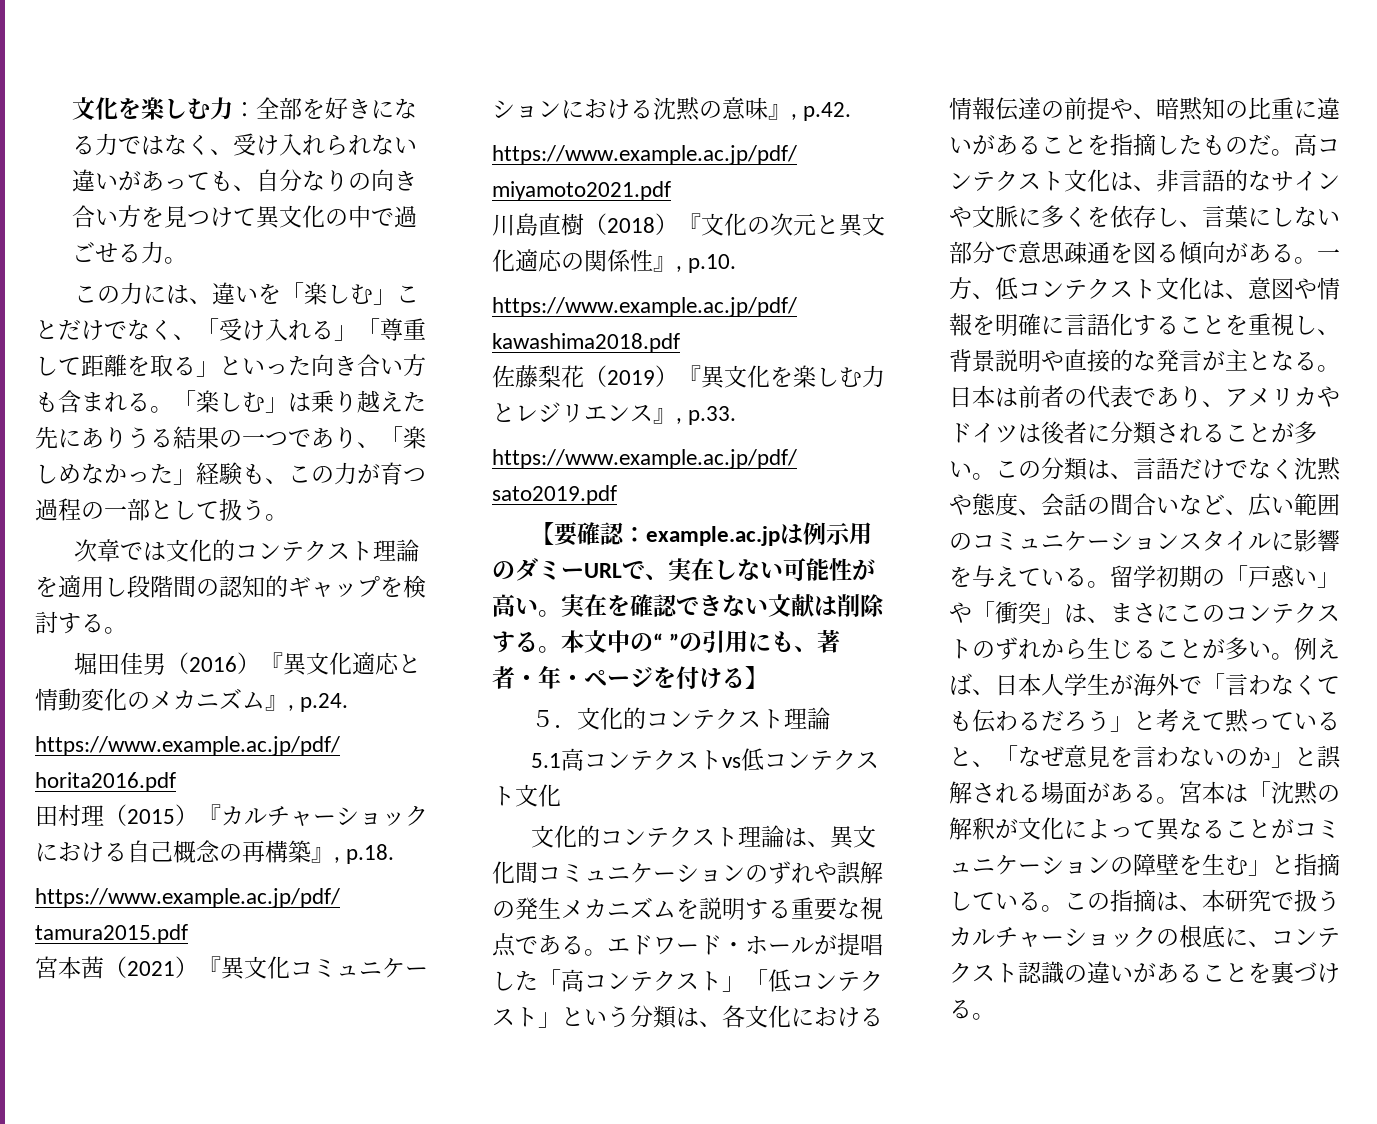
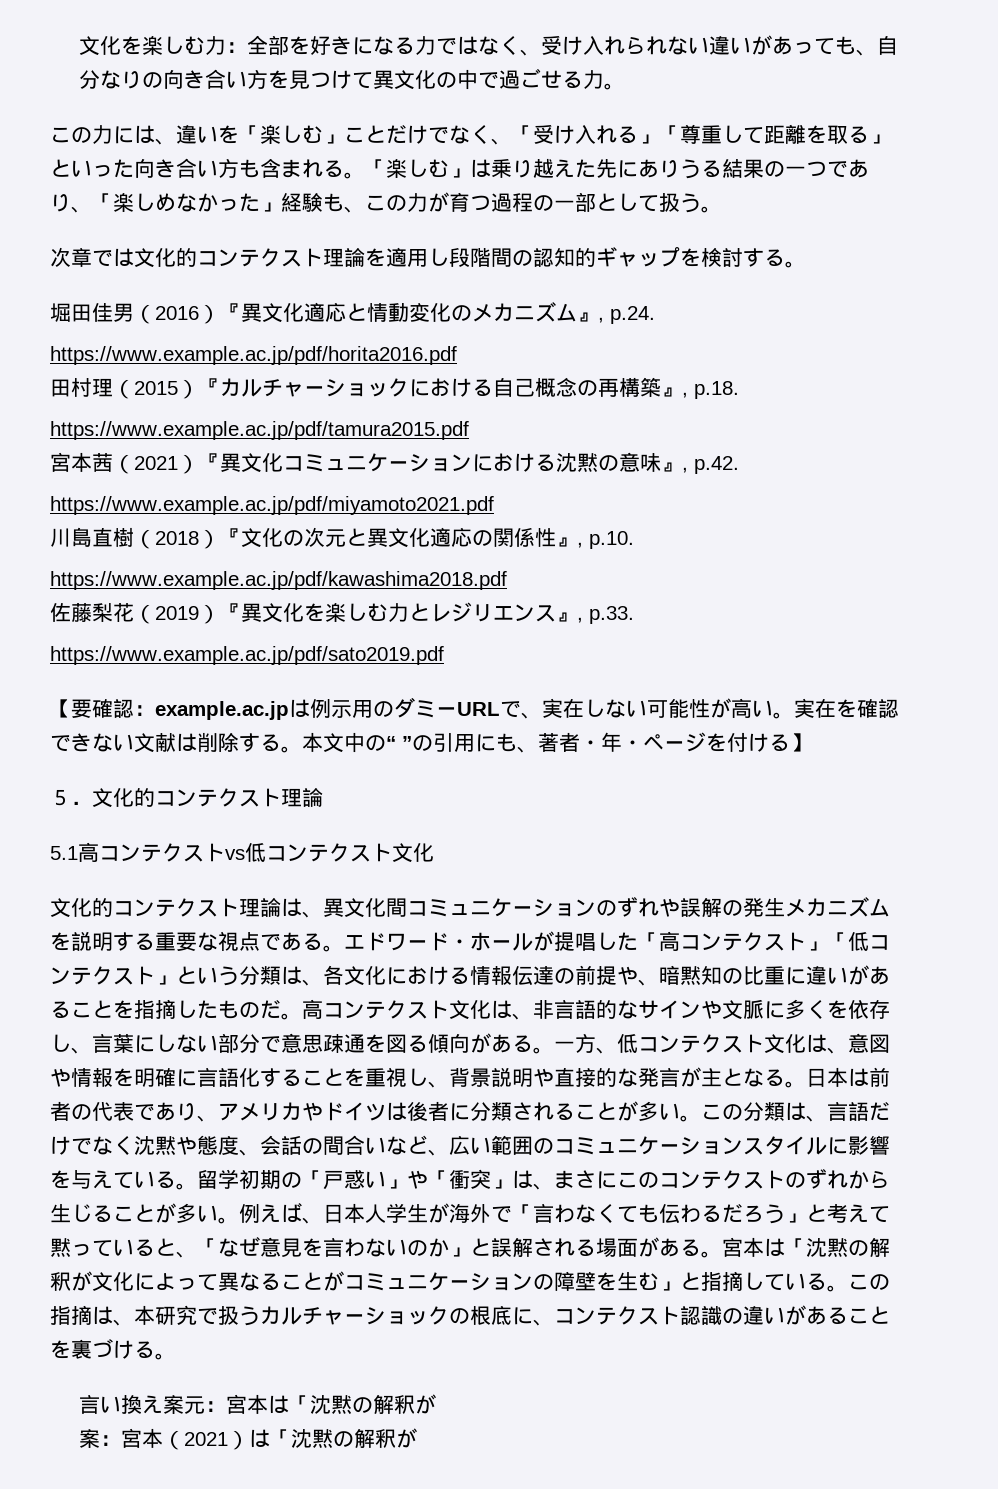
+ 言い換え案元：宮本は「沈黙の解釈が
+ 案：宮本（2021）は「沈黙の解釈が

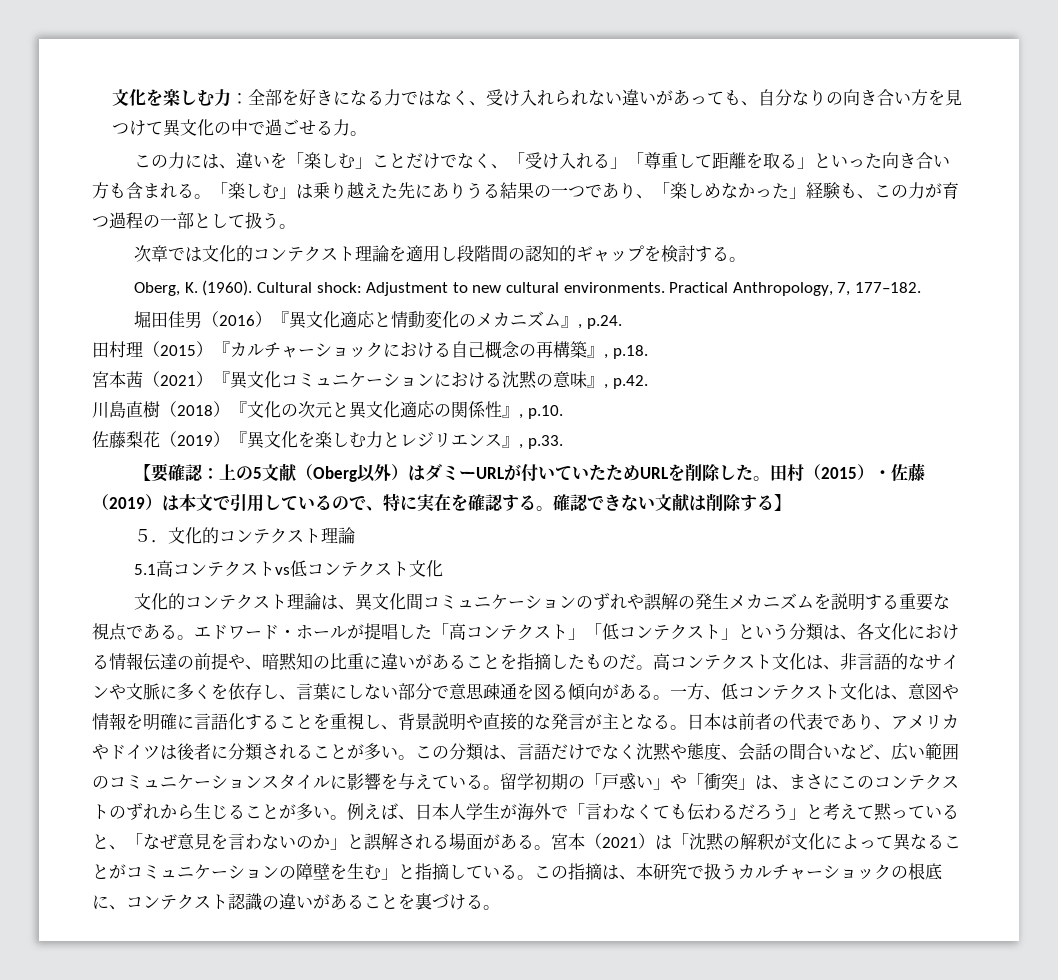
+ Oberg, K. (1960). Cultural shock: Adjustment to new cultural environments. Practical Anthropology, 7, 177–182.
- https://www.example.ac.jp/pdf/horita2016.pdf
- https://www.example.ac.jp/pdf/tamura2015.pdf
- https://www.example.ac.jp/pdf/miyamoto2021.pdf
- https://www.example.ac.jp/pdf/kawashima2018.pdf
- https://www.example.ac.jp/pdf/sato2019.pdf
- 【要確認：example.ac.jpは例示用のダミーURLで、実在しない可能性が高い。実在を確認できない文献は削除する。本文中の“ ”の引用にも、著者・年・ページを付ける】
+ 【要確認：上の5文献（Oberg以外）はダミーURLが付いていたためURLを削除した。田村（2015）・佐藤（2019）は本文で引用しているので、特に実在を確認する。確認できない文献は削除する】
- 宮本は「沈黙の解釈が文化によって異なることがコミュニケーションの障壁を生む」と指摘している。
+ 宮本（2021）は「沈黙の解釈が文化によって異なることがコミュニケーションの障壁を生む」と指摘している。
- 言い換え案元：宮本は「沈黙の解釈が
- 案：宮本（2021）は「沈黙の解釈が

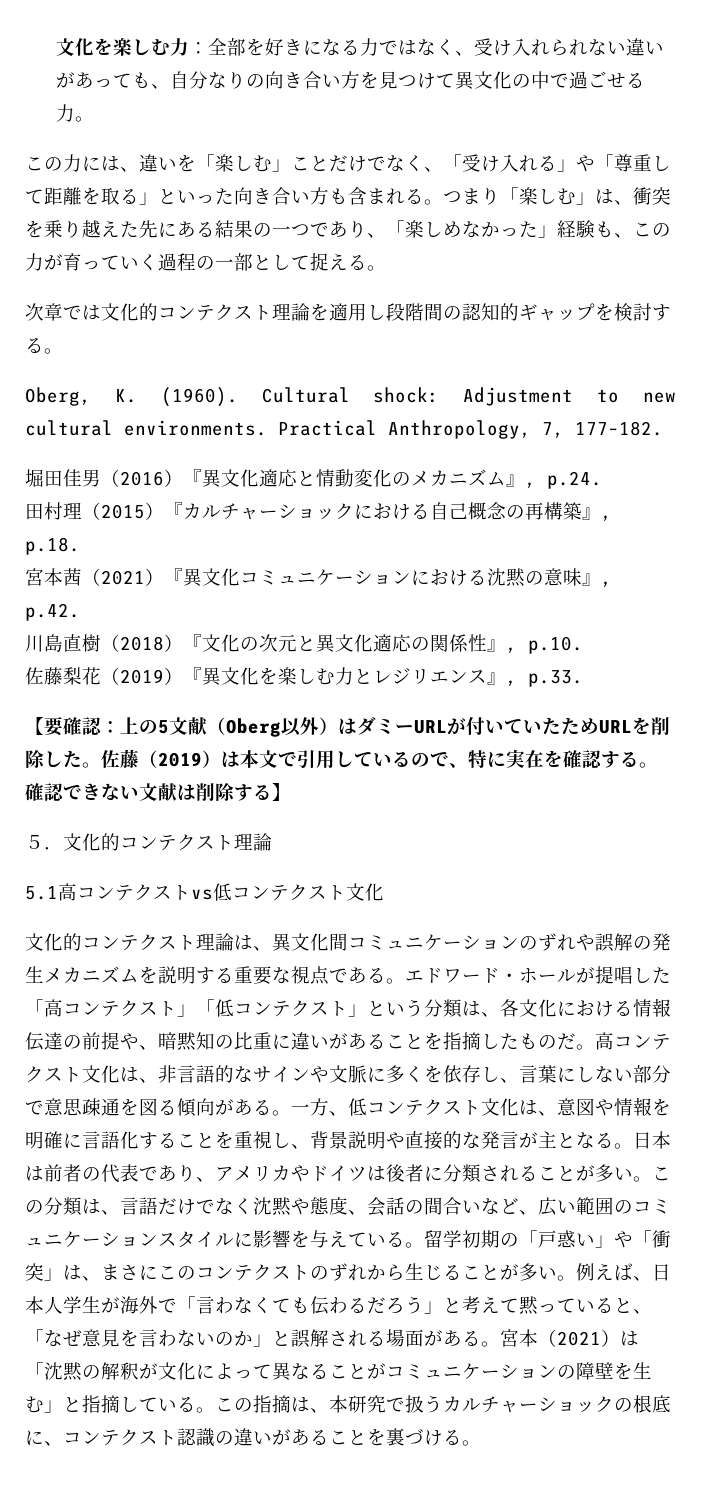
- この力には、違いを「楽しむ」ことだけでなく、「受け入れる」「尊重して距離を取る」といった向き合い方も含まれる。
+ この力には、違いを「楽しむ」ことだけでなく、「受け入れる」や「尊重して距離を取る」といった向き合い方も含まれる。
- 「楽しむ」は乗り越えた先にありうる結果の一つであり、「楽しめなかった」経験も、この力が育つ過程の一部として扱う。
+ つまり「楽しむ」は、衝突を乗り越えた先にある結果の一つであり、「楽しめなかった」経験も、この力が育っていく過程の一部として捉える。
- 田村（2015）・佐藤（2019）は本文で引用しているので、特に実在を確認する。
+ 佐藤（2019）は本文で引用しているので、特に実在を確認する。

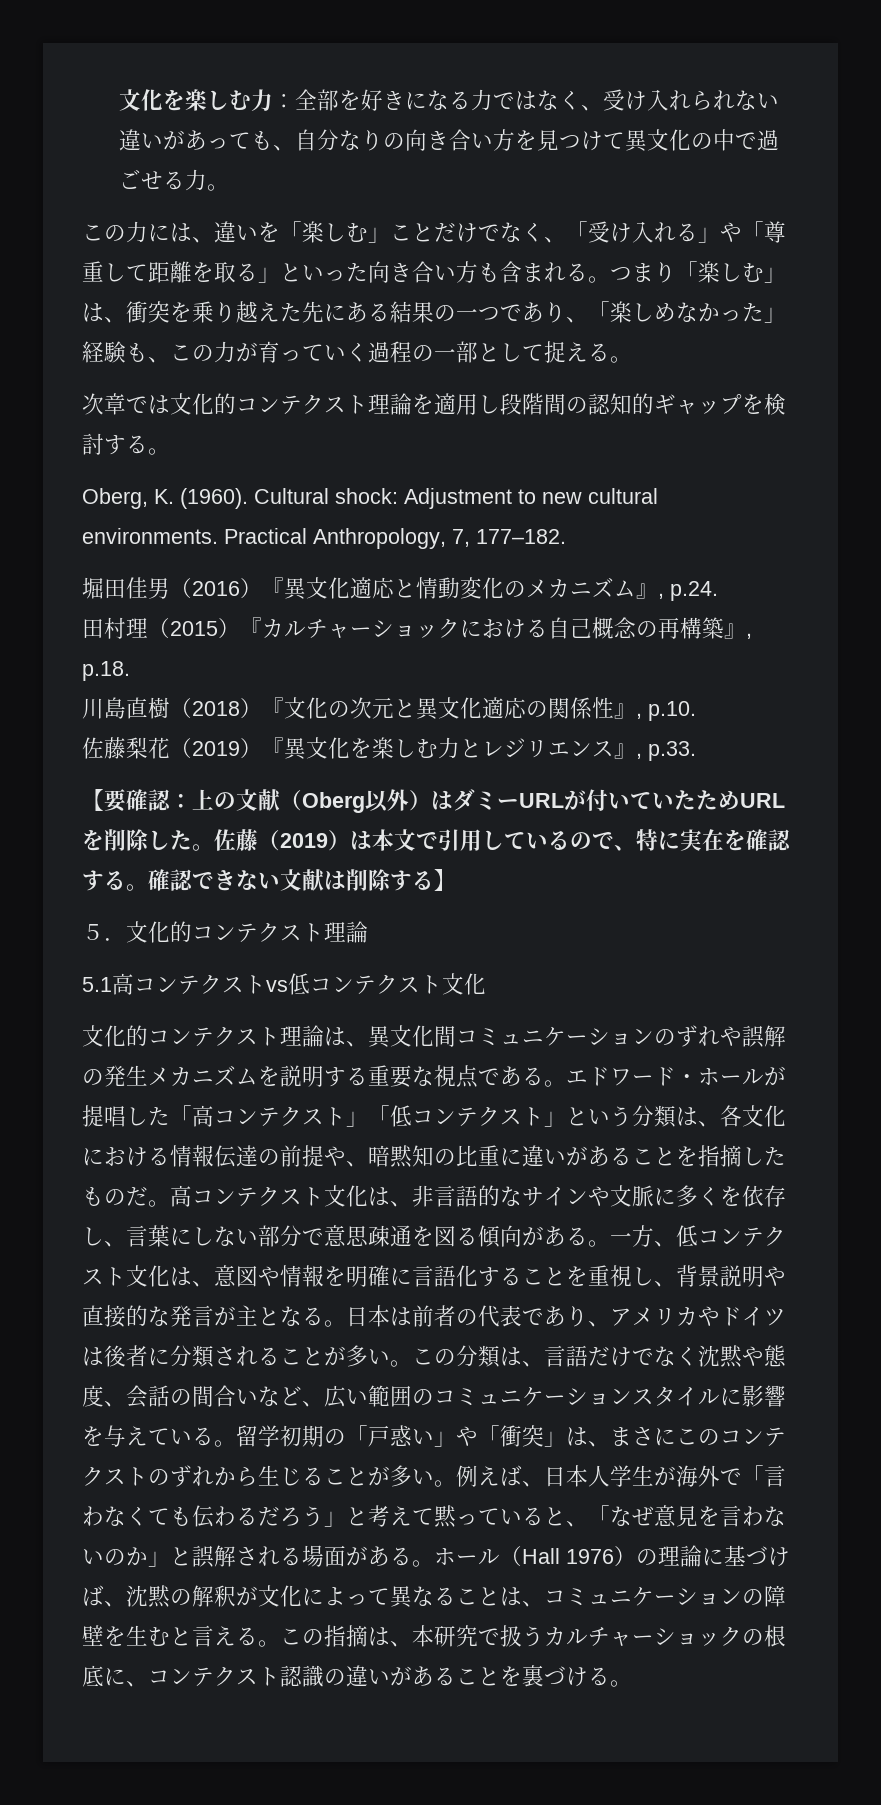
- 宮本茜（2021）『異文化コミュニケーションにおける沈黙の意味』, p.42.
- 【要確認：上の5文献（Oberg以外）はダミーURLが付いていたためURLを削除した。
+ 【要確認：上の文献（Oberg以外）はダミーURLが付いていたためURLを削除した。
- 宮本（2021）は「沈黙の解釈が文化によって異なることがコミュニケーションの障壁を生む」と指摘している。
+ ホール（Hall 1976）の理論に基づけば、沈黙の解釈が文化によって異なることは、コミュニケーションの障壁を生むと言える。

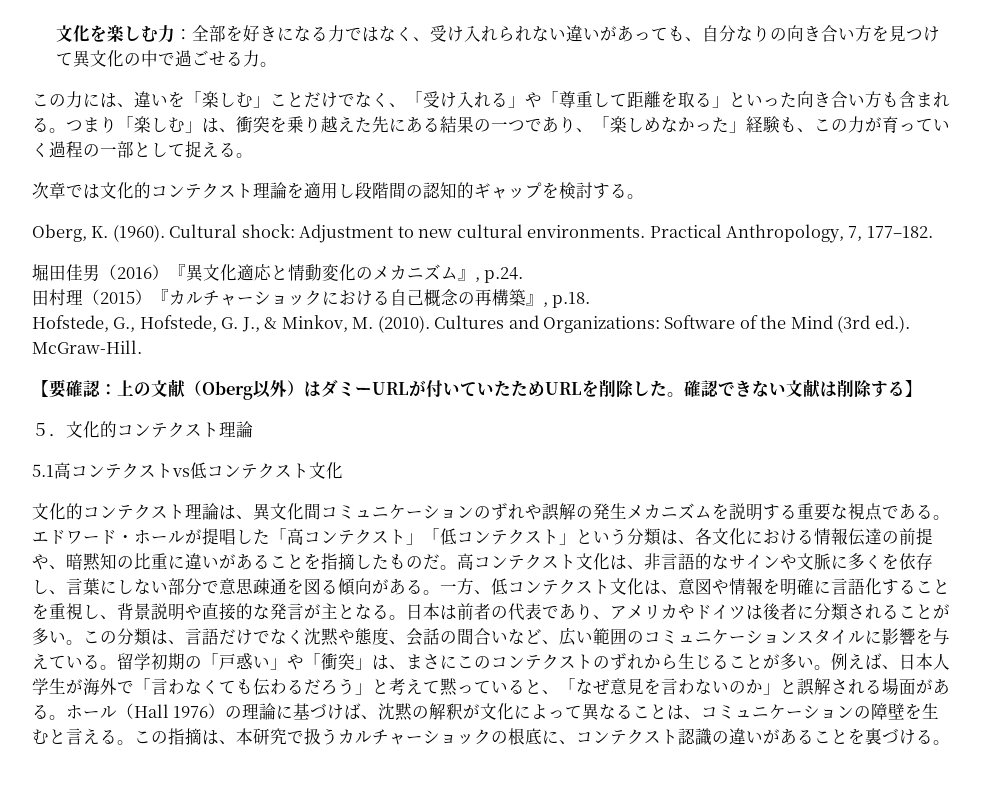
- 川島直樹（2018）『文化の次元と異文化適応の関係性』, p.10.
- 佐藤梨花（2019）『異文化を楽しむ力とレジリエンス』, p.33.
+ Hofstede, G., Hofstede, G. J., & Minkov, M. (2010). Cultures and Organizations: Software of the Mind (3rd ed.). McGraw-Hill.
- 佐藤（2019）は本文で引用しているので、特に実在を確認する。

